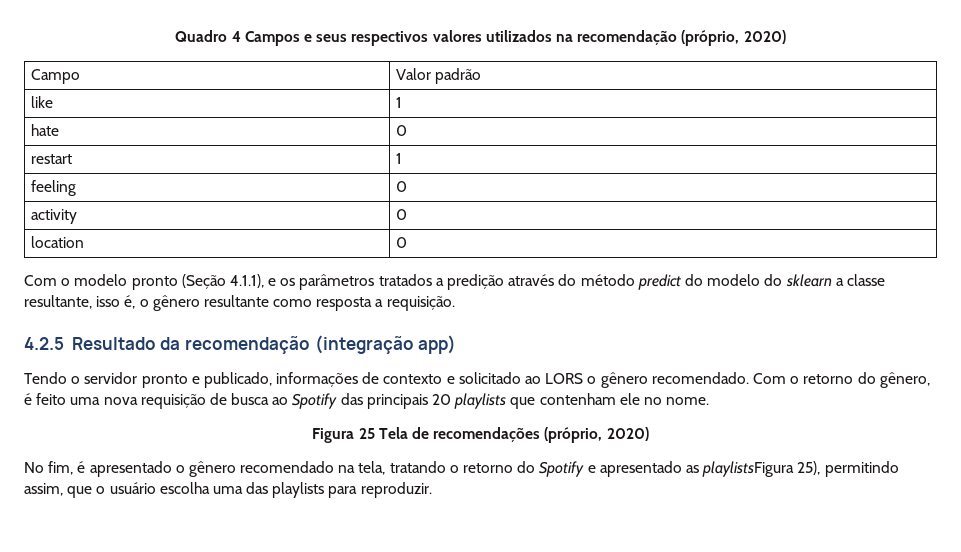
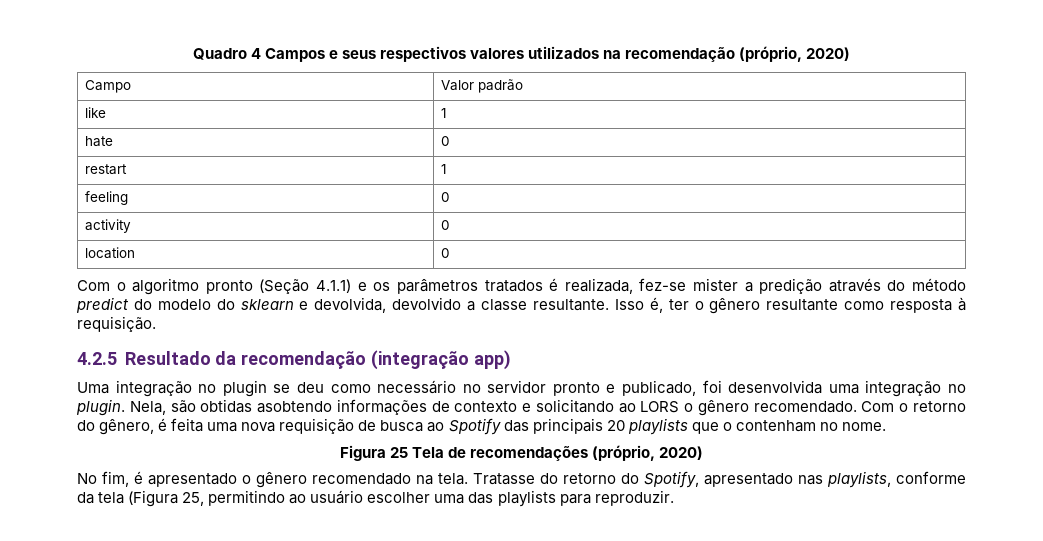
- Com o modelo pronto (Seção 4.1.1), e os parâmetros tratados a predição através do método predict do modelo do sklearn a classe resultante, isso é, o gênero resultante como resposta a requisição.
+ Com o algoritmo pronto (Seção 4.1.1) e os parâmetros tratados é realizada, fez-se mister a predição através do método predict do modelo do sklearn e devolvida, devolvido a classe resultante. Isso é, ter o gênero resultante como resposta à requisição.
- Tendo o servidor pronto e publicado, informações de contexto e solicitado ao LORS o gênero recomendado.
+ Uma integração no plugin se deu como necessário no servidor pronto e publicado, foi desenvolvida uma integração no plugin. Nela, são obtidas asobtendo informações de contexto e solicitando ao LORS o gênero recomendado.
- Com o retorno do gênero, é feito uma nova requisição de busca ao Spotify das principais 20 playlists que contenham ele no nome.
+ Com o retorno do gênero, é feita uma nova requisição de busca ao Spotify das principais 20 playlists que o contenham no nome.
- No fim, é apresentado o gênero recomendado na tela, tratando o retorno do Spotify e apresentado as playlistsFigura 25), permitindo assim, que o usuário escolha uma das playlists para reproduzir.
+ No fim, é apresentado o gênero recomendado na tela. Tratasse do retorno do Spotify, apresentado nas playlists, conforme da tela (Figura 25, permitindo ao usuário escolher uma das playlists para reproduzir.

